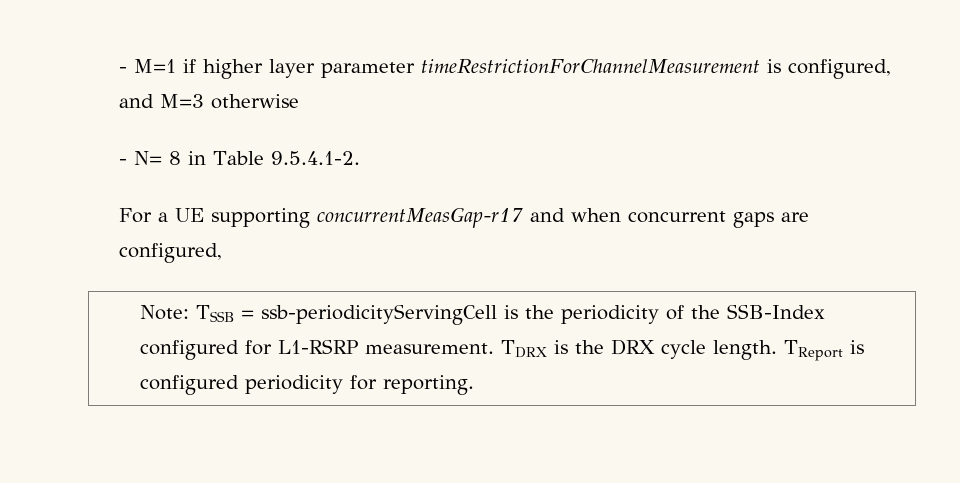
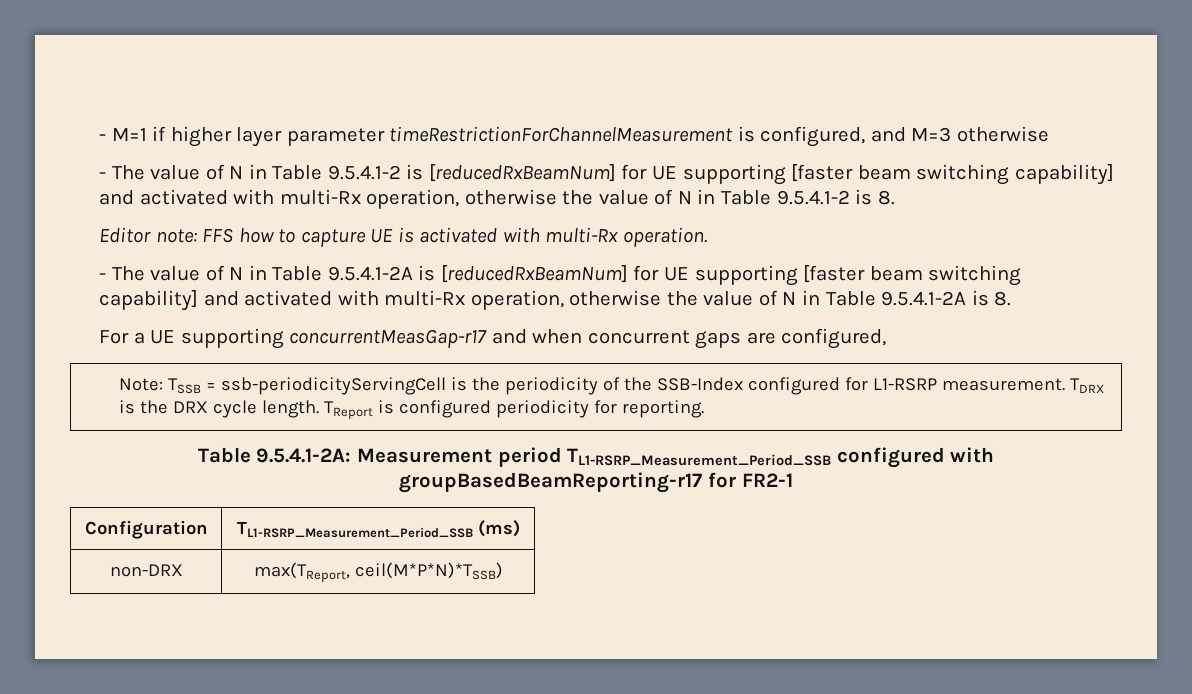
- - N= 8 in Table 9.5.4.1-2.
+ - The value of N in Table 9.5.4.1-2 is [reducedRxBeamNum] for UE supporting [faster beam switching capability] and activated with multi-Rx operation, otherwise the value of N in Table 9.5.4.1-2 is 8.
+ Editor note: FFS how to capture UE is activated with multi-Rx operation.
+ - The value of N in Table 9.5.4.1-2A is [reducedRxBeamNum] for UE supporting [faster beam switching capability] and activated with multi-Rx operation, otherwise the value of N in Table 9.5.4.1-2A is 8.
+ Table 9.5.4.1-2A: Measurement period TL1-RSRP_Measurement_Period_SSB configured with groupBasedBeamReporting-r17 for FR2-1
+ Configuration | TL1-RSRP_Measurement_Period_SSB (ms)
+ non-DRX | max(TReport, ceil(M*P*N)*TSSB)

